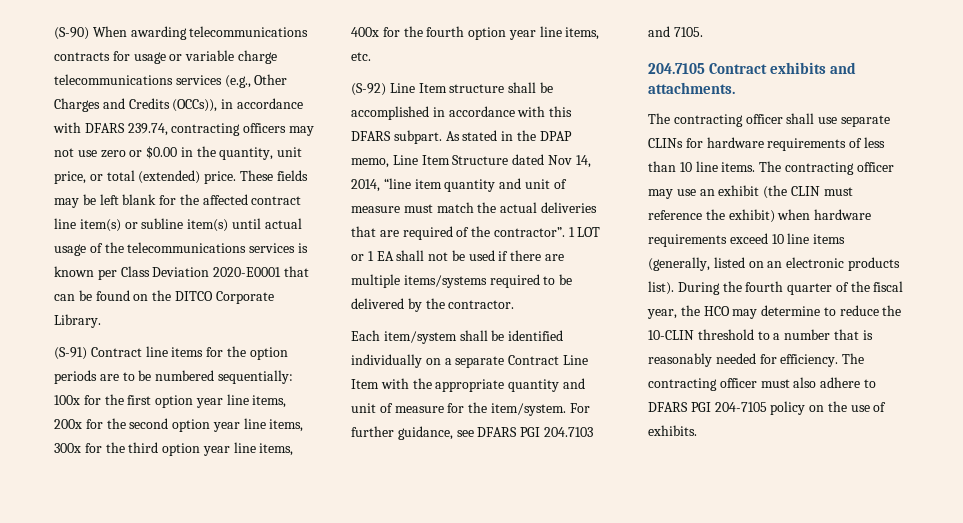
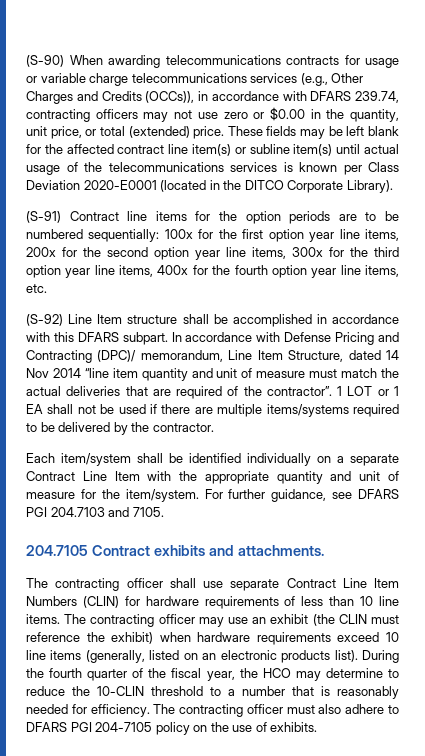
- These fields may be left blank for the affected contract line item(s) or subline item(s) until actual usage of the telecommunications services is known per Class Deviation 2020-E0001 that can be found on the DITCO Corporate Library.
+ These fields may be left blank for the affected contract line item(s) or subline item(s) until actual usage of the telecommunications services is known per Class Deviation 2020-E0001 (located in the DITCO Corporate Library).
- As stated in the DPAP memo, Line Item Structure dated Nov 14, 2014, “line item quantity and unit of measure must match the actual deliveries that are required of the contractor”.
+ In accordance with Defense Pricing and Contracting (DPC)/ memorandum, Line Item Structure, dated 14 Nov 2014 “line item quantity and unit of measure must match the actual deliveries that are required of the contractor”.
- The contracting officer shall use separate CLINs for hardware requirements of less than 10 line items.
+ The contracting officer shall use separate Contract Line Item Numbers (CLIN) for hardware requirements of less than 10 line items.

